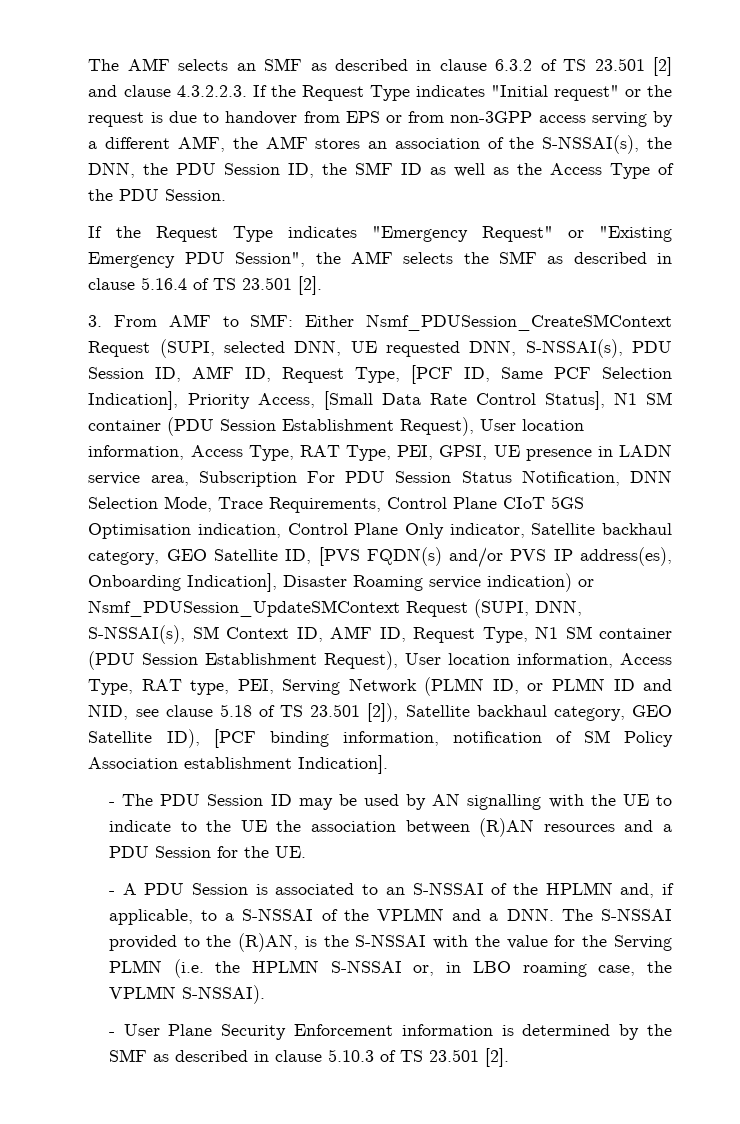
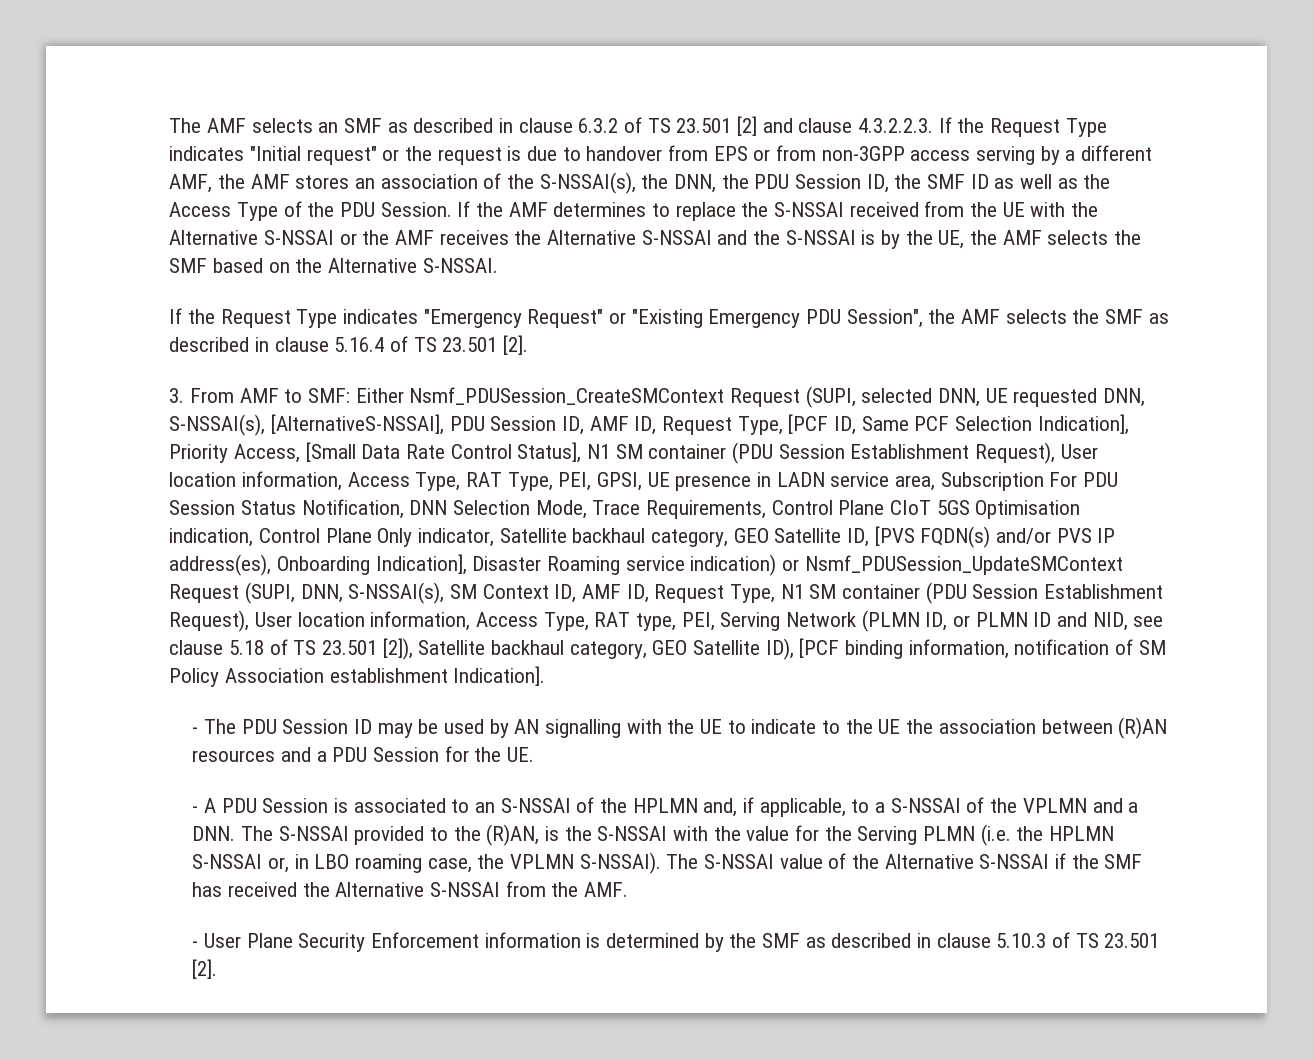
+ If the AMF determines to replace the S-NSSAI received from the UE with the Alternative S-NSSAI or the AMF receives the Alternative S-NSSAI and the S-NSSAI is by the UE, the AMF selects the SMF based on the Alternative S-NSSAI.
- Either Nsmf_PDUSession_CreateSMContext Request (SUPI, selected DNN, UE requested DNN, S-NSSAI(s), PDU Session ID, AMF ID, Request Type, [PCF ID, Same PCF Selection Indication], Priority Access, [Small Data Rate Control Status], N1 SM container (PDU Session Establishment Request), User location information, Access Type, RAT Type, PEI, GPSI, UE presence in LADN service area, Subscription For PDU Session Status Notification, DNN Selection Mode, Trace Requirements, Control Plane CIoT 5GS Optimisation indication, Control Plane Only indicator, Satellite backhaul category, GEO Satellite ID, [PVS FQDN(s) and/or PVS IP address(es), Onboarding Indication], Disaster Roaming service indication) or Nsmf_PDUSession_UpdateSMContext Request (SUPI, DNN, S-NSSAI(s), SM Context ID, AMF ID, Request Type, N1 SM container (PDU Session Establishment Request), User location information, Access Type, RAT type, PEI, Serving Network (PLMN ID, or PLMN ID and NID, see clause 5.18 of TS 23.501 [2]), Satellite backhaul category, GEO Satellite ID), [PCF binding information, notification of SM Policy Association establishment Indication].
+ Either Nsmf_PDUSession_CreateSMContext Request (SUPI, selected DNN, UE requested DNN, S-NSSAI(s), [AlternativeS-NSSAI], PDU Session ID, AMF ID, Request Type, [PCF ID, Same PCF Selection Indication], Priority Access, [Small Data Rate Control Status], N1 SM container (PDU Session Establishment Request), User location information, Access Type, RAT Type, PEI, GPSI, UE presence in LADN service area, Subscription For PDU Session Status Notification, DNN Selection Mode, Trace Requirements, Control Plane CIoT 5GS Optimisation indication, Control Plane Only indicator, Satellite backhaul category, GEO Satellite ID, [PVS FQDN(s) and/or PVS IP address(es), Onboarding Indication], Disaster Roaming service indication) or Nsmf_PDUSession_UpdateSMContext Request (SUPI, DNN, S-NSSAI(s), SM Context ID, AMF ID, Request Type, N1 SM container (PDU Session Establishment Request), User location information, Access Type, RAT type, PEI, Serving Network (PLMN ID, or PLMN ID and NID, see clause 5.18 of TS 23.501 [2]), Satellite backhaul category, GEO Satellite ID), [PCF binding information, notification of SM Policy Association establishment Indication].
+ The S-NSSAI value of the Alternative S-NSSAI if the SMF has received the Alternative S-NSSAI from the AMF.

